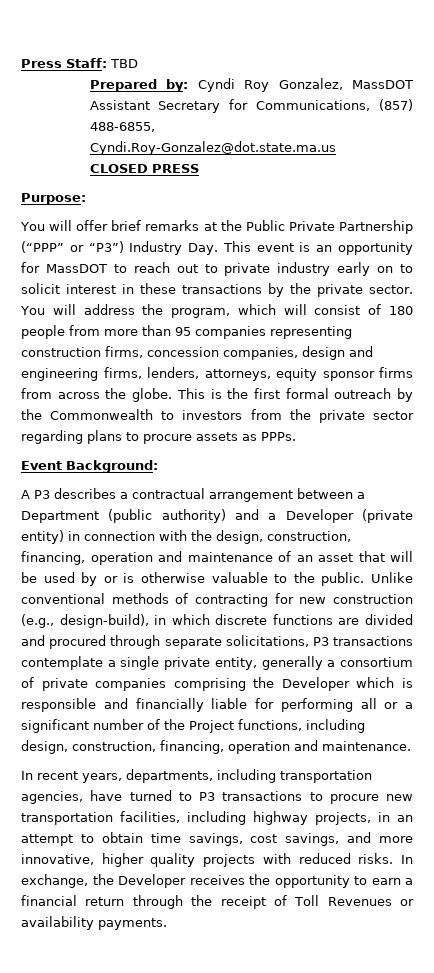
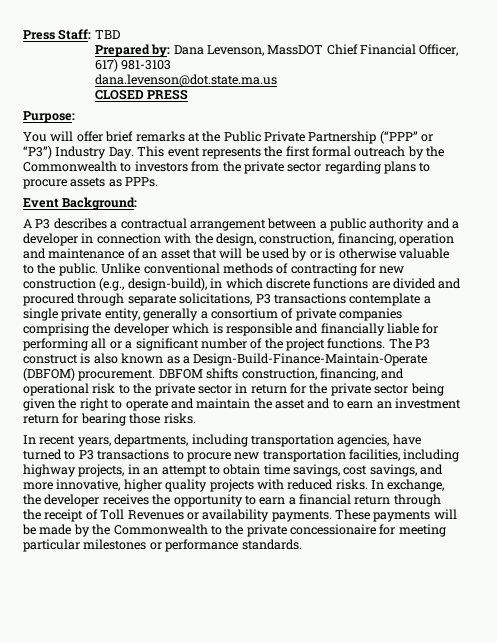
- Prepared by: Cyndi Roy Gonzalez, MassDOT Assistant Secretary for Communications, (857) 488-6855,
- Cyndi.Roy-Gonzalez@dot.state.ma.us
+ Prepared by: Dana Levenson, MassDOT Chief Financial Officer, 617) 981-3103
+ dana.levenson@dot.state.ma.us
- You will offer brief remarks at the Public Private Partnership (“PPP” or “P3”) Industry Day. This event is an opportunity for MassDOT to reach out to private industry early on to solicit interest in these transactions by the private sector. You will address the program, which will consist of 180 people from more than 95 companies representing construction firms, concession companies, design and engineering firms, lenders, attorneys, equity sponsor firms from across the globe. This is the first formal outreach by the Commonwealth to investors from the private sector regarding plans to procure assets as PPPs.
+ You will offer brief remarks at the Public Private Partnership (“PPP” or “P3”) Industry Day. This event represents the first formal outreach by the Commonwealth to investors from the private sector regarding plans to procure assets as PPPs.
- A P3 describes a contractual arrangement between a Department (public authority) and a Developer (private entity) in connection with the design, construction, financing, operation and maintenance of an asset that will be used by or is otherwise valuable to the public.
+ A P3 describes a contractual arrangement between a public authority and a developer in connection with the design, construction, financing, operation and maintenance of an asset that will be used by or is otherwise valuable to the public.
- Unlike conventional methods of contracting for new construction (e.g., design-build), in which discrete functions are divided and procured through separate solicitations, P3 transactions contemplate a single private entity, generally a consortium of private companies comprising the Developer which is responsible and financially liable for performing all or a significant number of the Project functions, including design, construction, financing, operation and maintenance.
+ Unlike conventional methods of contracting for new construction (e.g., design-build), in which discrete functions are divided and procured through separate solicitations, P3 transactions contemplate a single private entity, generally a consortium of private companies comprising the developer which is responsible and financially liable for performing all or a significant number of the project functions. The P3 construct is also known as a Design-Build-Finance-Maintain-Operate (DBFOM) procurement. DBFOM shifts construction, financing, and operational risk to the private sector in return for the private sector being given the right to operate and maintain the asset and to earn an investment return for bearing those risks.
- In exchange, the Developer receives the opportunity to earn a financial return through the receipt of Toll Revenues or availability payments.
+ In exchange, the developer receives the opportunity to earn a financial return through the receipt of Toll Revenues or availability payments.
+ These payments will be made by the Commonwealth to the private concessionaire for meeting particular milestones or performance standards.

